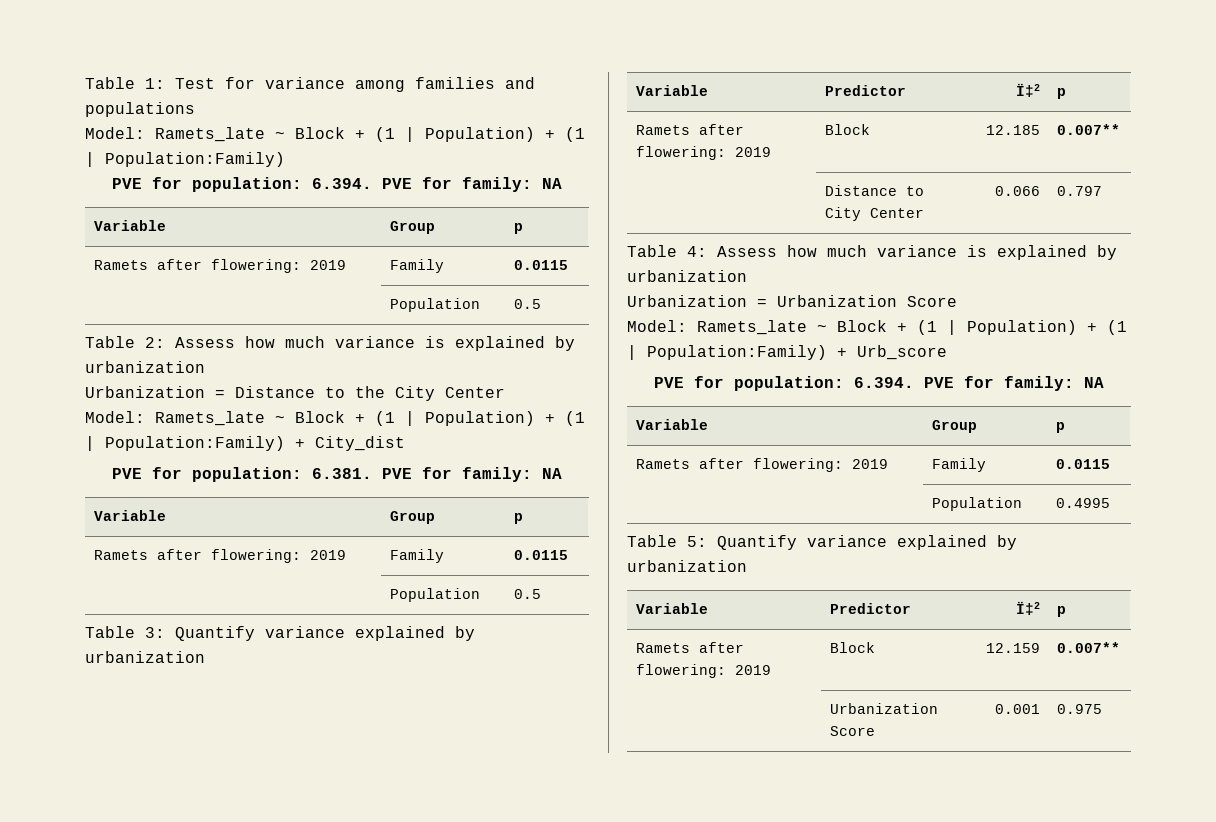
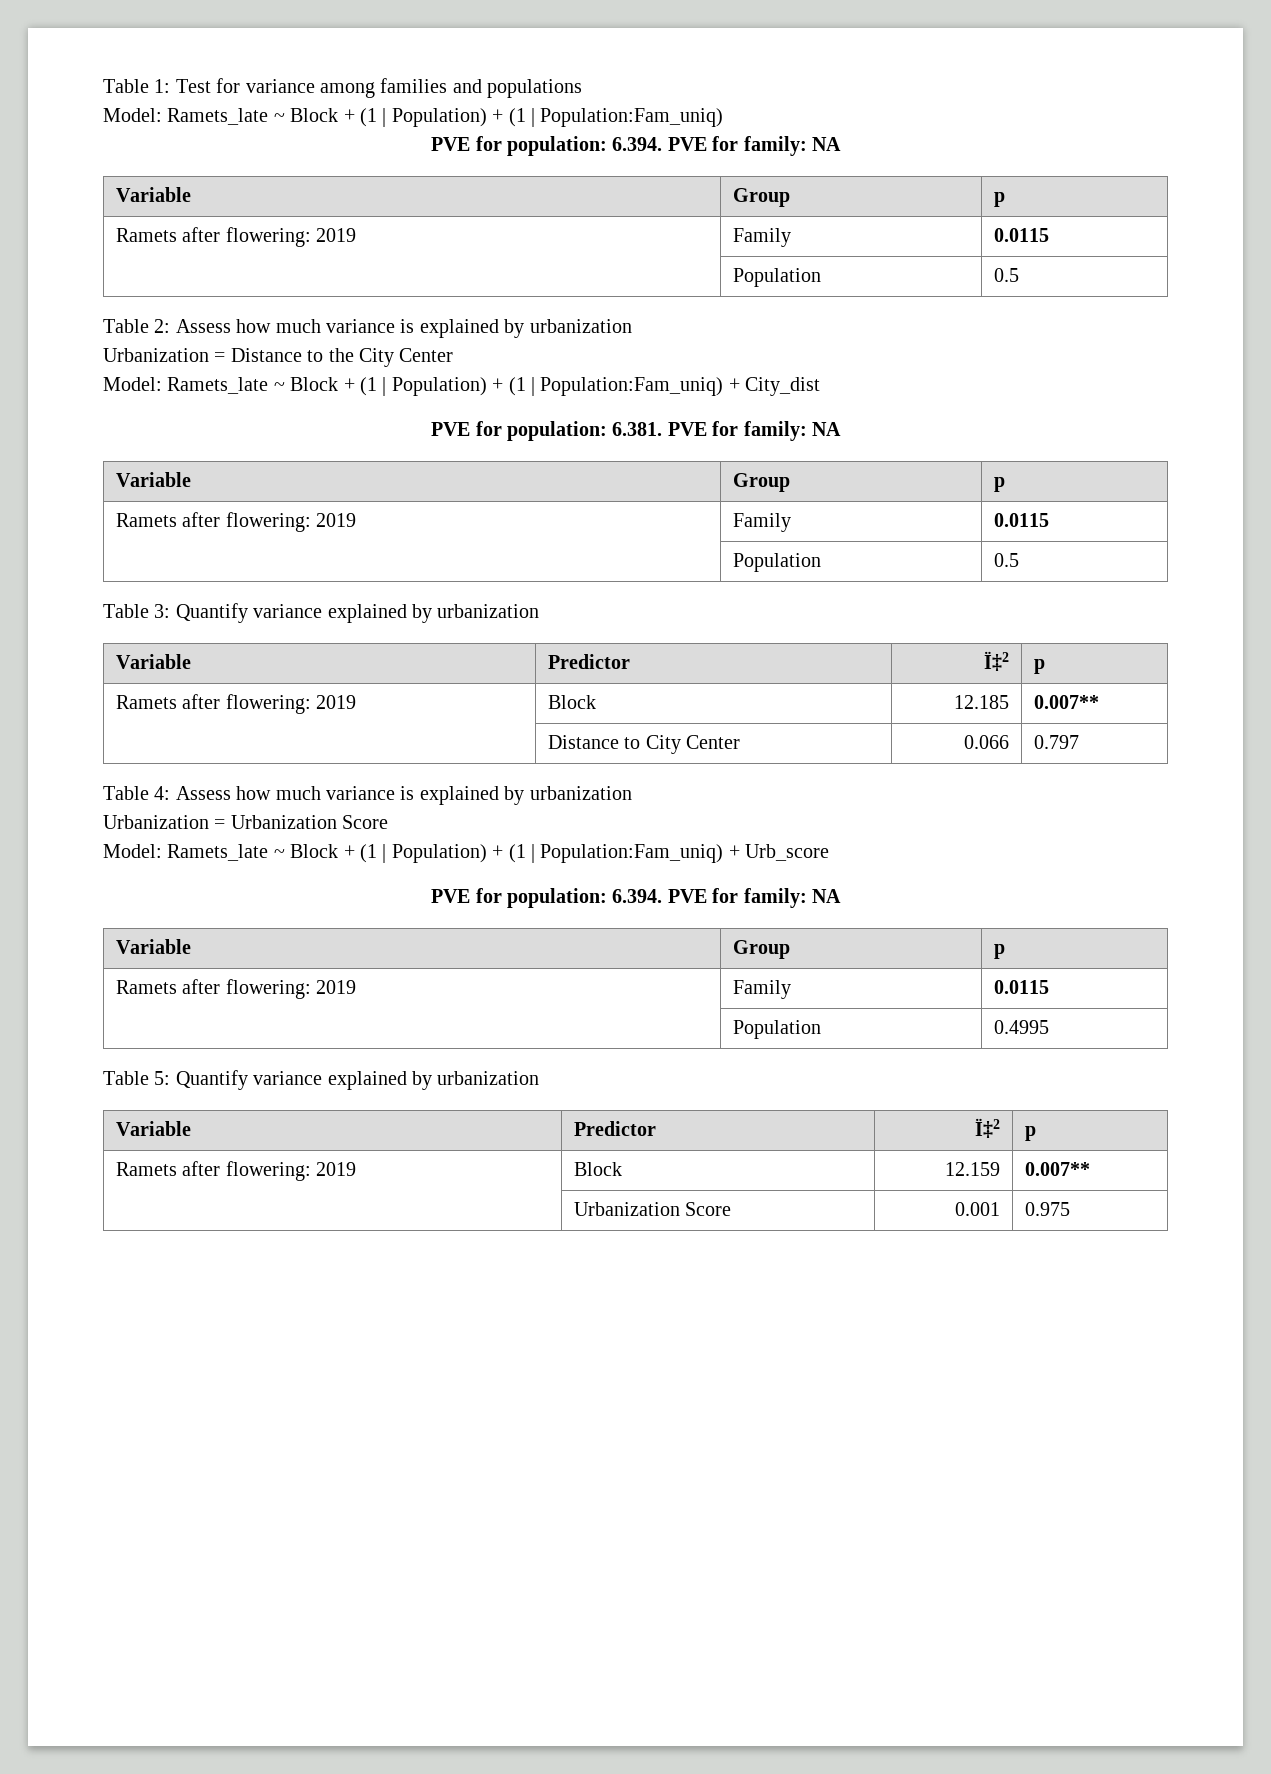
  Table 1: Test for variance among families and populations
- Model: Ramets_late ~ Block + (1 | Population) + (1 | Population:Family)
+ Model: Ramets_late ~ Block + (1 | Population) + (1 | Population:Fam_uniq)
- Model: Ramets_late ~ Block + (1 | Population) + (1 | Population:Family) + City_dist
+ Model: Ramets_late ~ Block + (1 | Population) + (1 | Population:Fam_uniq) + City_dist
- Model: Ramets_late ~ Block + (1 | Population) + (1 | Population:Family) + Urb_score
+ Model: Ramets_late ~ Block + (1 | Population) + (1 | Population:Fam_uniq) + Urb_score

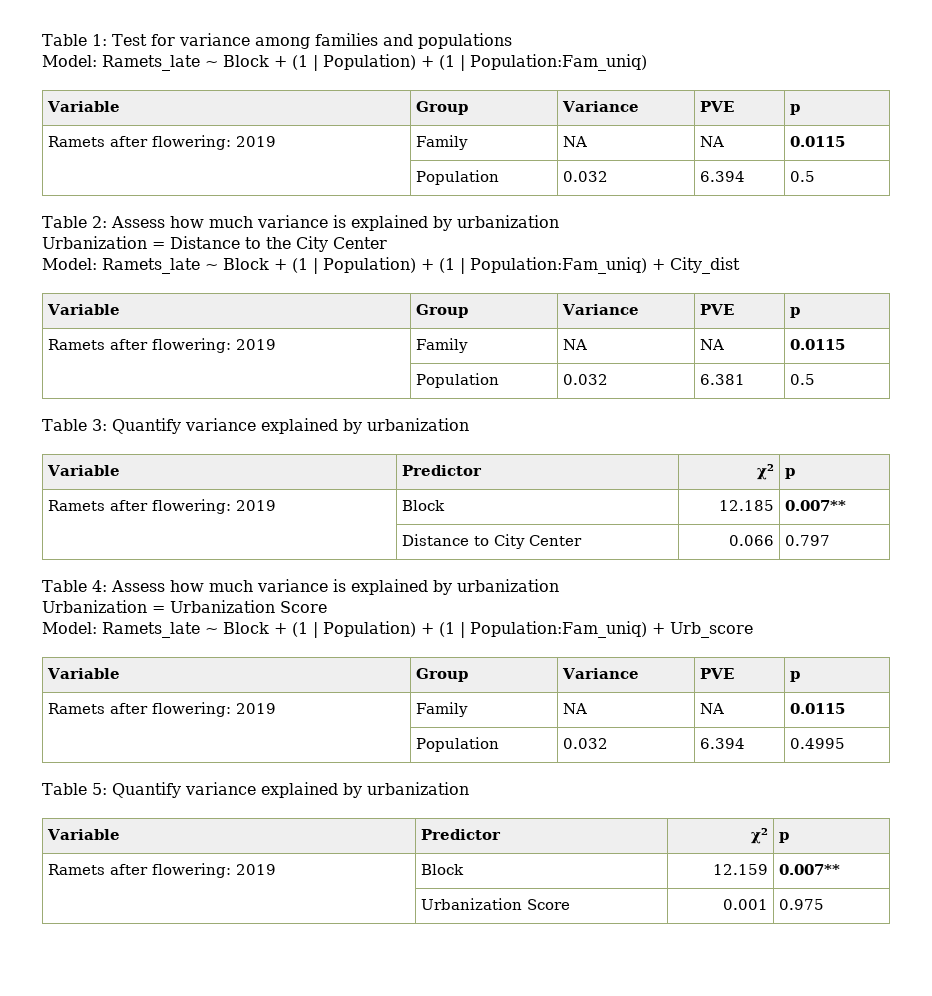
  Table 1: Test for variance among families and populations
  Model: Ramets_late ~ Block + (1 | Population) + (1 | Population:Fam_uniq)
- PVE for population: 6.394. PVE for family: NA
- Variable | Group | p
- Ramets after flowering: 2019 | Family | 0.0115
- | Population | 0.5
+ Variable | Group | Variance | PVE | p
+ Ramets after flowering: 2019 | Family | NA | NA | 0.0115
+ | Population | 0.032 | 6.394 | 0.5
  Model: Ramets_late ~ Block + (1 | Population) + (1 | Population:Fam_uniq) + City_dist
- PVE for population: 6.381. PVE for family: NA
- Variable | Group | p
- Ramets after flowering: 2019 | Family | 0.0115
- | Population | 0.5
+ Variable | Group | Variance | PVE | p
+ Ramets after flowering: 2019 | Family | NA | NA | 0.0115
+ | Population | 0.032 | 6.381 | 0.5
  Table 3: Quantify variance explained by urbanization
- Variable | Predictor | Ï‡2 | p
+ Variable | Predictor | χ2 | p
  Model: Ramets_late ~ Block + (1 | Population) + (1 | Population:Fam_uniq) + Urb_score
- PVE for population: 6.394. PVE for family: NA
- Variable | Group | p
- Ramets after flowering: 2019 | Family | 0.0115
- | Population | 0.4995
+ Variable | Group | Variance | PVE | p
+ Ramets after flowering: 2019 | Family | NA | NA | 0.0115
+ | Population | 0.032 | 6.394 | 0.4995
  Table 5: Quantify variance explained by urbanization
- Variable | Predictor | Ï‡2 | p
+ Variable | Predictor | χ2 | p

